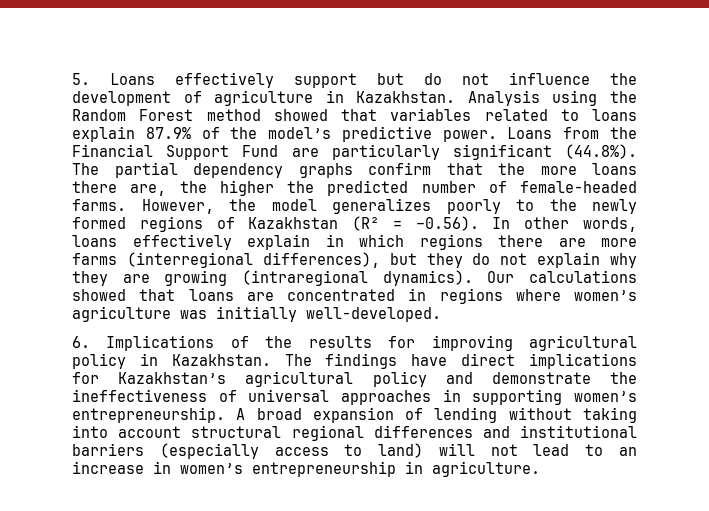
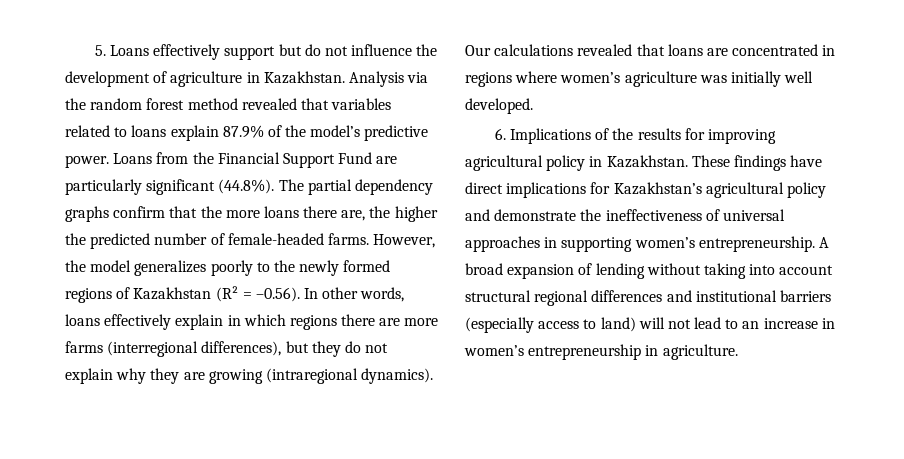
- Analysis using the Random Forest method showed that variables related to loans explain 87.9% of the model’s predictive power.
+ Analysis via the random forest method revealed that variables related to loans explain 87.9% of the model’s predictive power.
- Our calculations showed that loans are concentrated in regions where women’s agriculture was initially well-developed.
+ Our calculations revealed that loans are concentrated in regions where women’s agriculture was initially well developed.
- The findings have direct implications for Kazakhstan’s agricultural policy and demonstrate the ineffectiveness of universal approaches in supporting women’s entrepreneurship.
+ These findings have direct implications for Kazakhstan’s agricultural policy and demonstrate the ineffectiveness of universal approaches in supporting women’s entrepreneurship.

